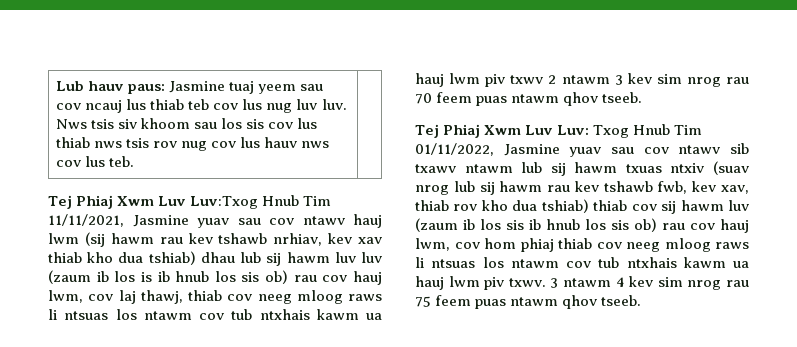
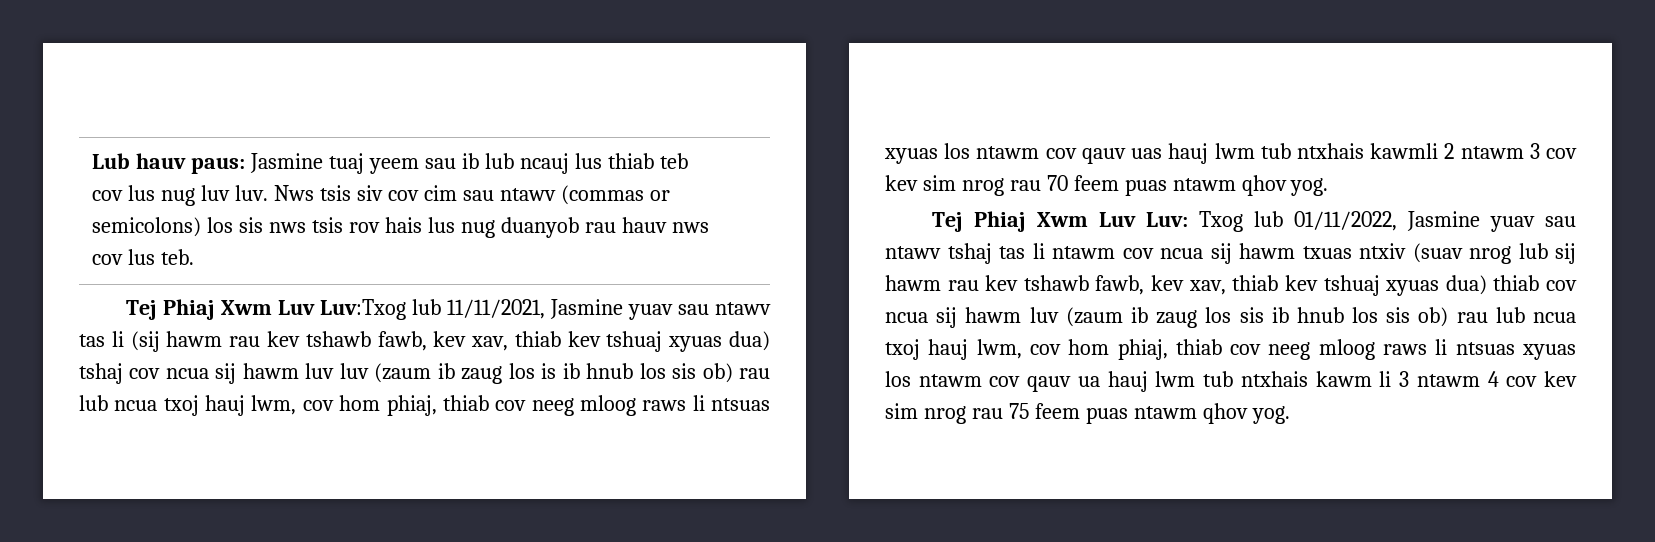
- Lub hauv paus: Jasmine tuaj yeem sau cov ncauj lus thiab teb cov lus nug luv luv.
+ Lub hauv paus: Jasmine tuaj yeem sau ib lub ncauj lus thiab teb cov lus nug luv luv.
- Nws tsis siv khoom sau los sis cov lus thiab nws tsis rov nug cov lus hauv nws cov lus teb.
+ Nws tsis siv cov cim sau ntawv (commas or semicolons) los sis nws tsis rov hais lus nug duanyob rau hauv nws cov lus teb.
- Tej Phiaj Xwm Luv Luv:Txog Hnub Tim 11/11/2021, Jasmine yuav sau cov ntawv hauj lwm (sij hawm rau kev tshawb nrhiav, kev xav thiab kho dua tshiab) dhau lub sij hawm luv luv (zaum ib los is ib hnub los sis ob) rau cov hauj lwm, cov laj thawj, thiab cov neeg mloog raws li ntsuas los ntawm cov tub ntxhais kawm ua hauj lwm piv txwv 2 ntawm 3 kev sim nrog rau 70 feem puas ntawm qhov tseeb.
+ Tej Phiaj Xwm Luv Luv:Txog lub 11/11/2021, Jasmine yuav sau ntawv tas li (sij hawm rau kev tshawb fawb, kev xav, thiab kev tshuaj xyuas dua) tshaj cov ncua sij hawm luv luv (zaum ib zaug los is ib hnub los sis ob) rau lub ncua txoj hauj lwm, cov hom phiaj, thiab cov neeg mloog raws li ntsuas xyuas los ntawm cov qauv uas hauj lwm tub ntxhais kawmli 2 ntawm 3 cov kev sim nrog rau 70 feem puas ntawm qhov yog.
- Tej Phiaj Xwm Luv Luv: Txog Hnub Tim 01/11/2022, Jasmine yuav sau cov ntawv sib txawv ntawm lub sij hawm txuas ntxiv (suav nrog lub sij hawm rau kev tshawb fwb, kev xav, thiab rov kho dua tshiab) thiab cov sij hawm luv (zaum ib los sis ib hnub los sis ob) rau cov hauj lwm, cov hom phiaj thiab cov neeg mloog raws li ntsuas los ntawm cov tub ntxhais kawm ua hauj lwm piv txwv. 3 ntawm 4 kev sim nrog rau 75 feem puas ntawm qhov tseeb.
+ Tej Phiaj Xwm Luv Luv: Txog lub 01/11/2022, Jasmine yuav sau ntawv tshaj tas li ntawm cov ncua sij hawm txuas ntxiv (suav nrog lub sij hawm rau kev tshawb fawb, kev xav, thiab kev tshuaj xyuas dua) thiab cov ncua sij hawm luv (zaum ib zaug los sis ib hnub los sis ob) rau lub ncua txoj hauj lwm, cov hom phiaj, thiab cov neeg mloog raws li ntsuas xyuas los ntawm cov qauv ua hauj lwm tub ntxhais kawm li 3 ntawm 4 cov kev sim nrog rau 75 feem puas ntawm qhov yog.

